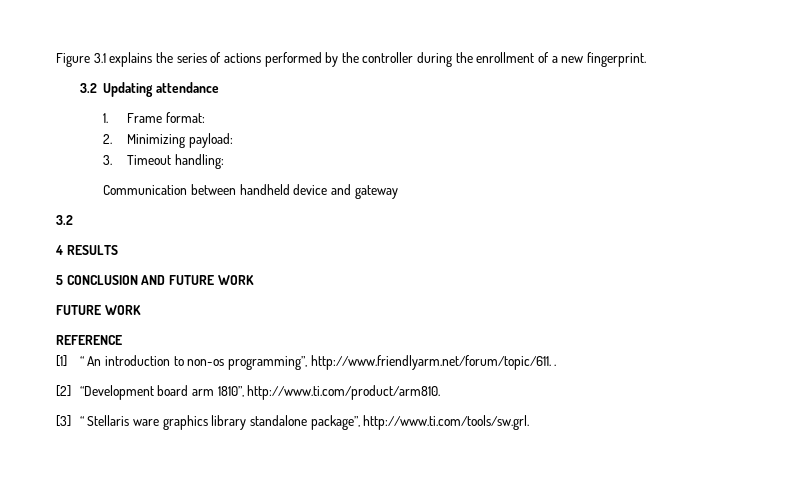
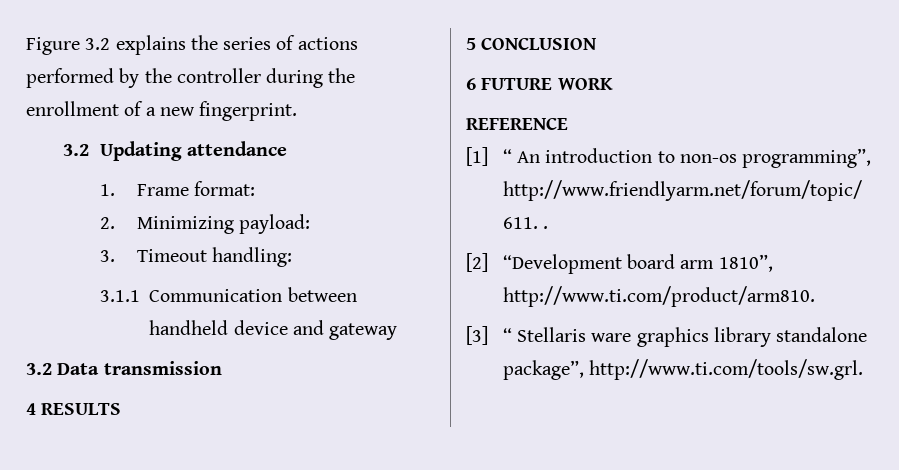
- Figure 3.1 explains the series of actions performed by the controller during the enrollment of a new fingerprint.
+ Figure 3.2 explains the series of actions performed by the controller during the enrollment of a new fingerprint.
- Communication between handheld device and gateway
- 3.2
+ 3.1.1 Communication between handheld device and gateway
+ 3.2 Data transmission
- 5 CONCLUSION AND FUTURE WORK
- FUTURE WORK
+ 5 CONCLUSION
+ 6 FUTURE WORK

